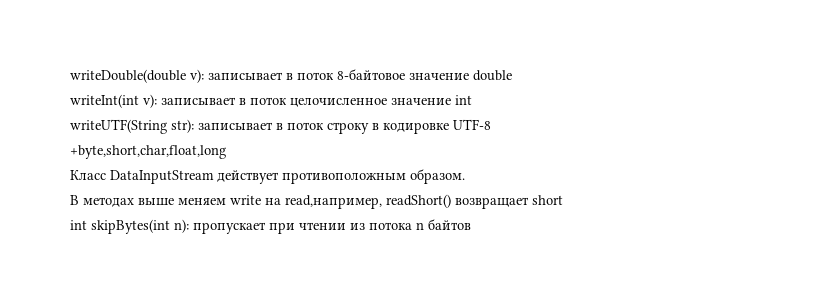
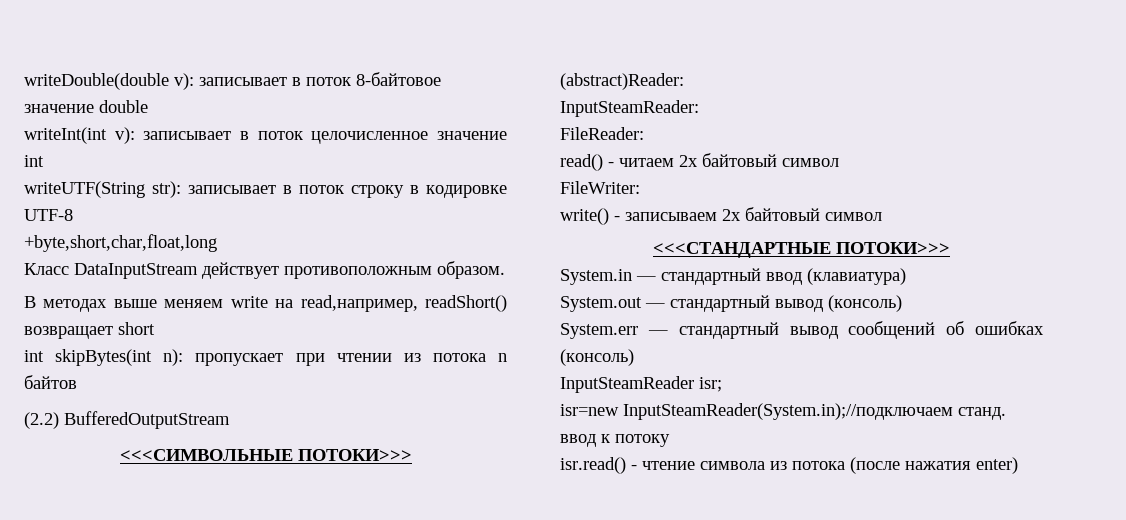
+ (2.2) BufferedOutputStream
+ <<<СИМВОЛЬНЫЕ ПОТОКИ>>>
+ (abstract)Reader:
+ InputSteamReader:
+ FileReader:
+ read() - читаем 2х байтовый символ
+ FileWriter:
+ write() - записываем 2х байтовый символ
+ <<<СТАНДАРТНЫЕ ПОТОКИ>>>
+ System.in — стандартный ввод (клавиатура)
+ System.out — стандартный вывод (консоль)
+ System.err — стандартный вывод сообщений об ошибках (консоль)
+ InputSteamReader isr;
+ isr=new InputSteamReader(System.in);//подключаем станд. ввод к потоку
+ isr.read() - чтение символа из потока (после нажатия enter)

